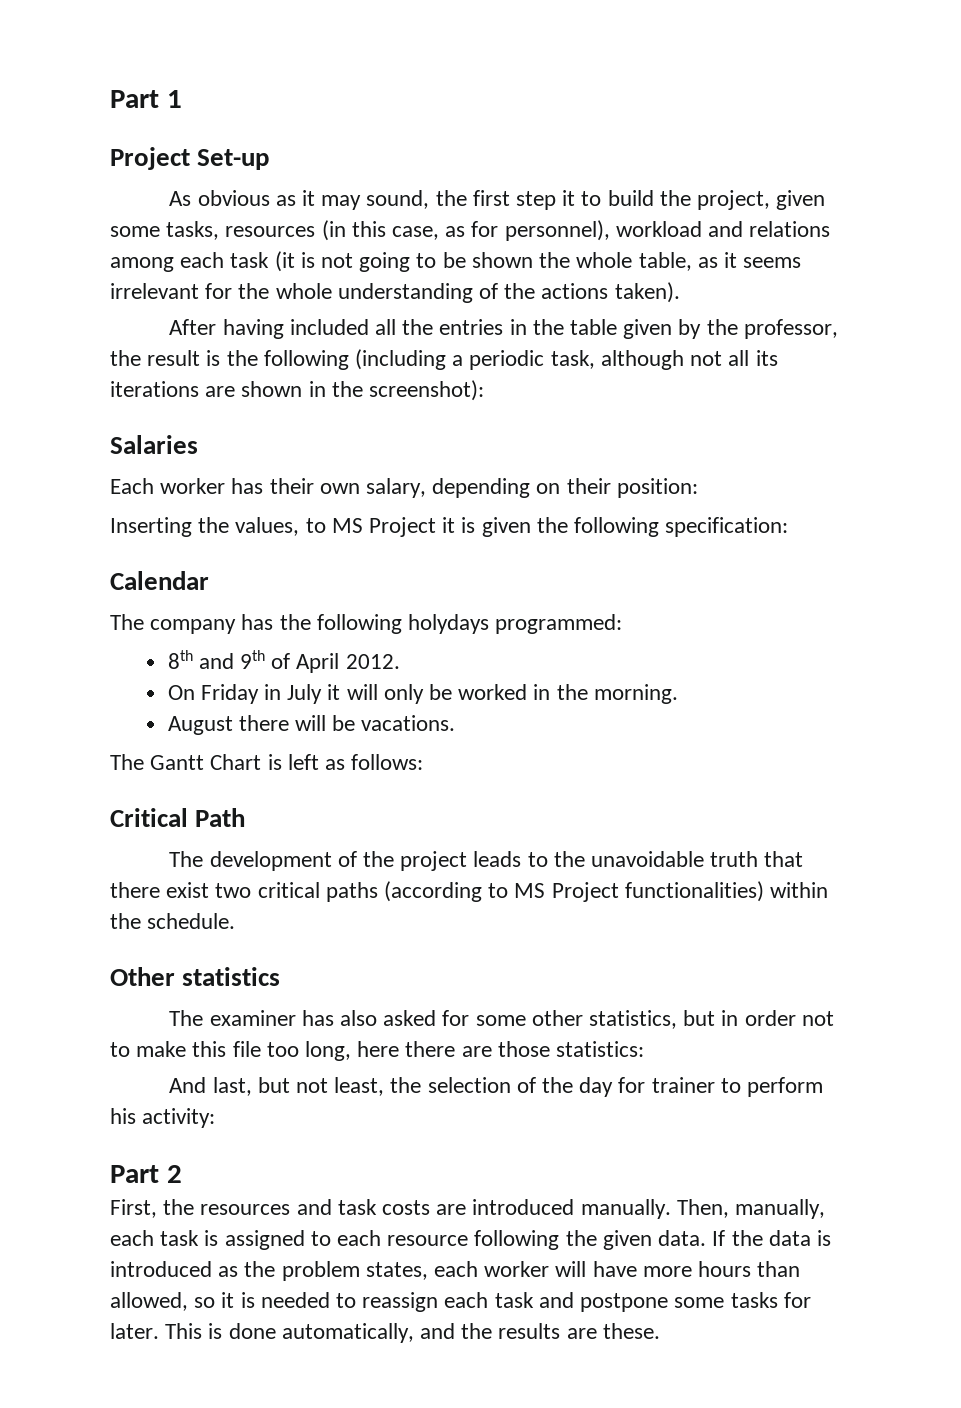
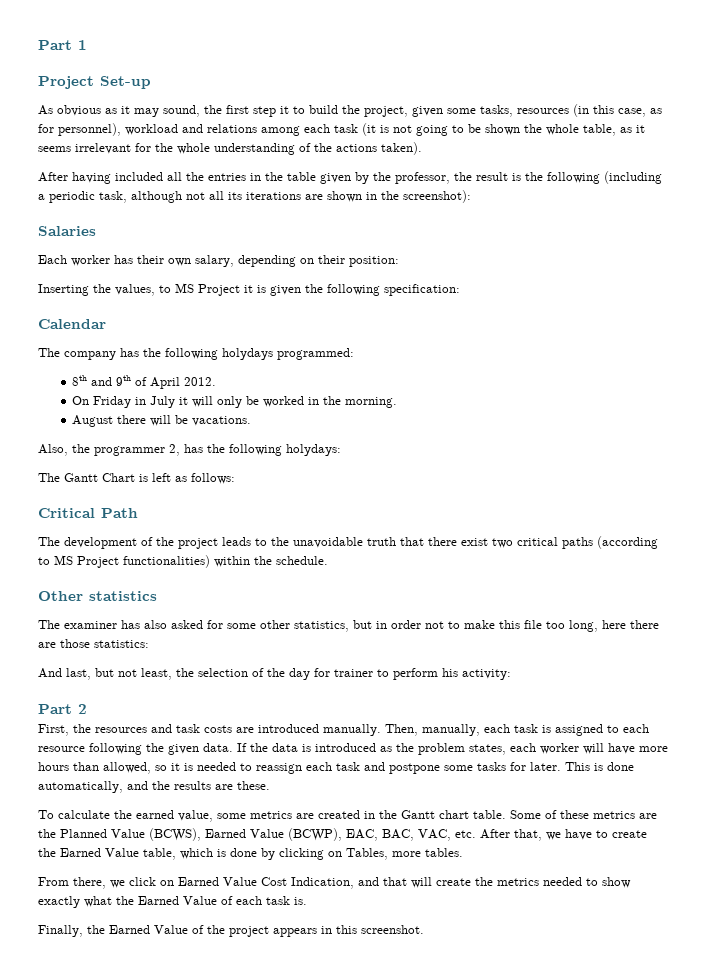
+ Also, the programmer 2, has the following holydays:
+ To calculate the earned value, some metrics are created in the Gantt chart table. Some of these metrics are the Planned Value (BCWS), Earned Value (BCWP), EAC, BAC, VAC, etc. After that, we have to create the Earned Value table, which is done by clicking on Tables, more tables.
+ From there, we click on Earned Value Cost Indication, and that will create the metrics needed to show exactly what the Earned Value of each task is.
+ Finally, the Earned Value of the project appears in this screenshot.

